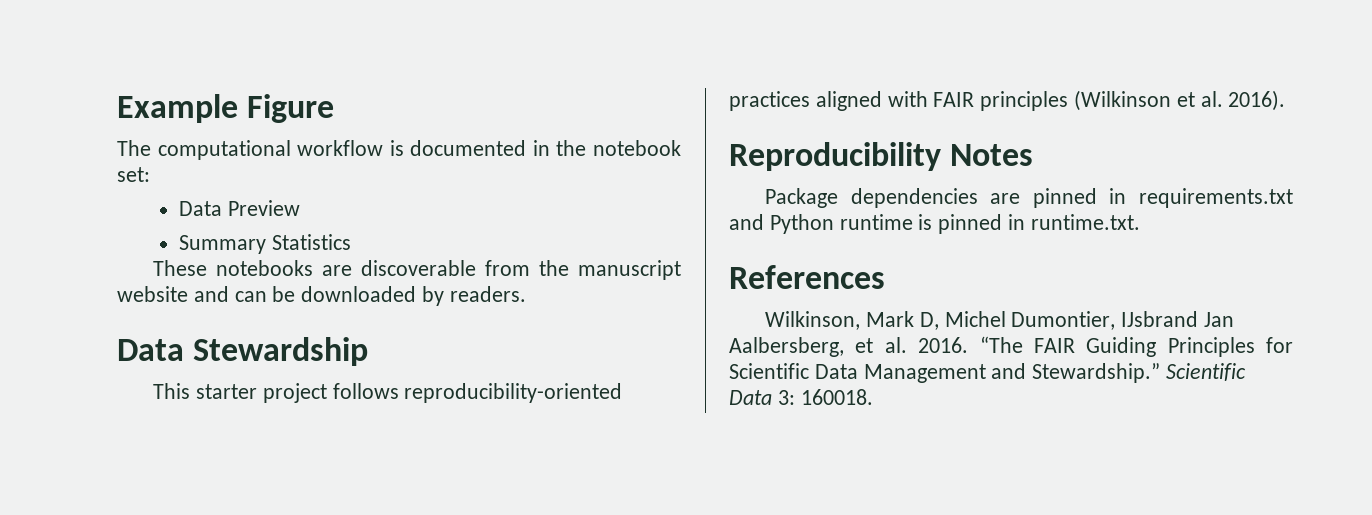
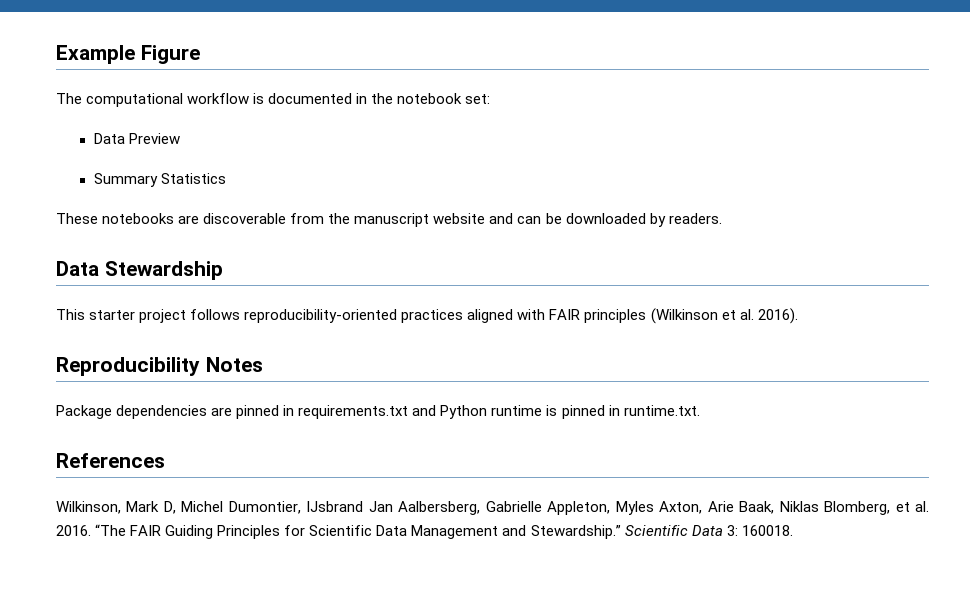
- Wilkinson, Mark D, Michel Dumontier, IJsbrand Jan Aalbersberg, et al. 2016.
+ Wilkinson, Mark D, Michel Dumontier, IJsbrand Jan Aalbersberg, Gabrielle Appleton, Myles Axton, Arie Baak, Niklas Blomberg, et al. 2016.

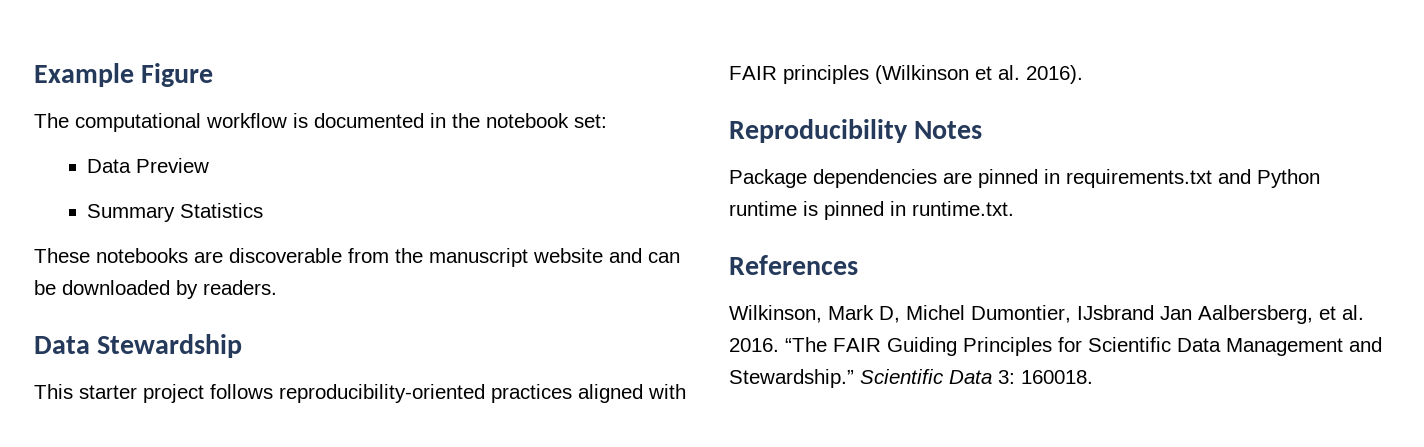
- Wilkinson, Mark D, Michel Dumontier, IJsbrand Jan Aalbersberg, Gabrielle Appleton, Myles Axton, Arie Baak, Niklas Blomberg, et al. 2016.
+ Wilkinson, Mark D, Michel Dumontier, IJsbrand Jan Aalbersberg, et al. 2016.

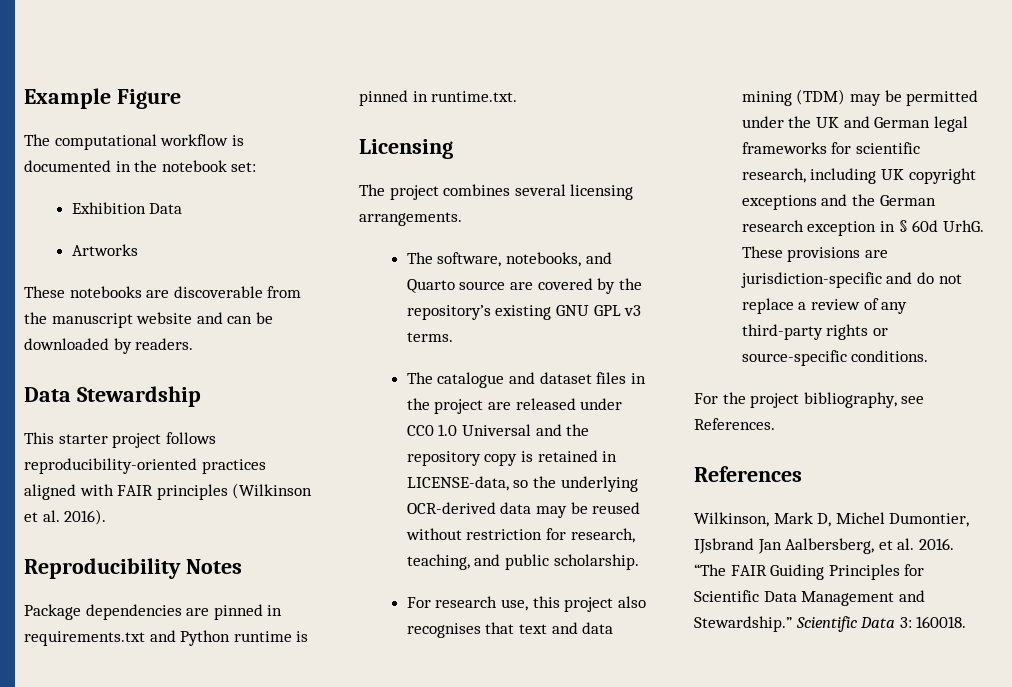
- Data Preview
- Summary Statistics
+ Exhibition Data
+ Artworks
+ Licensing
+ The project combines several licensing arrangements.
+ The software, notebooks, and Quarto source are covered by the repository’s existing GNU GPL v3 terms.
+ The catalogue and dataset files in the project are released under CC0 1.0 Universal and the repository copy is retained in LICENSE-data, so the underlying OCR-derived data may be reused without restriction for research, teaching, and public scholarship.
+ For research use, this project also recognises that text and data mining (TDM) may be permitted under the UK and German legal frameworks for scientific research, including UK copyright exceptions and the German research exception in § 60d UrhG. These provisions are jurisdiction-specific and do not replace a review of any third-party rights or source-specific conditions.
+ For the project bibliography, see References.

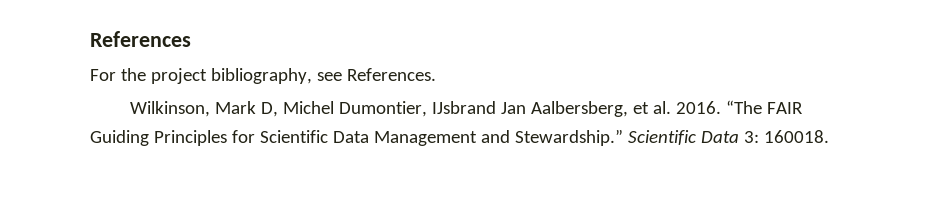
- Example Figure
- The computational workflow is documented in the notebook set:
- Exhibition Data
- Artworks
- These notebooks are discoverable from the manuscript website and can be downloaded by readers.
- Data Stewardship
- This starter project follows reproducibility-oriented practices aligned with FAIR principles (Wilkinson et al. 2016).
- Reproducibility Notes
- Package dependencies are pinned in requirements.txt and Python runtime is pinned in runtime.txt.
- Licensing
- The project combines several licensing arrangements.
- The software, notebooks, and Quarto source are covered by the repository’s existing GNU GPL v3 terms.
- The catalogue and dataset files in the project are released under CC0 1.0 Universal and the repository copy is retained in LICENSE-data, so the underlying OCR-derived data may be reused without restriction for research, teaching, and public scholarship.
- For research use, this project also recognises that text and data mining (TDM) may be permitted under the UK and German legal frameworks for scientific research, including UK copyright exceptions and the German research exception in § 60d UrhG. These provisions are jurisdiction-specific and do not replace a review of any third-party rights or source-specific conditions.
+ References
- References

